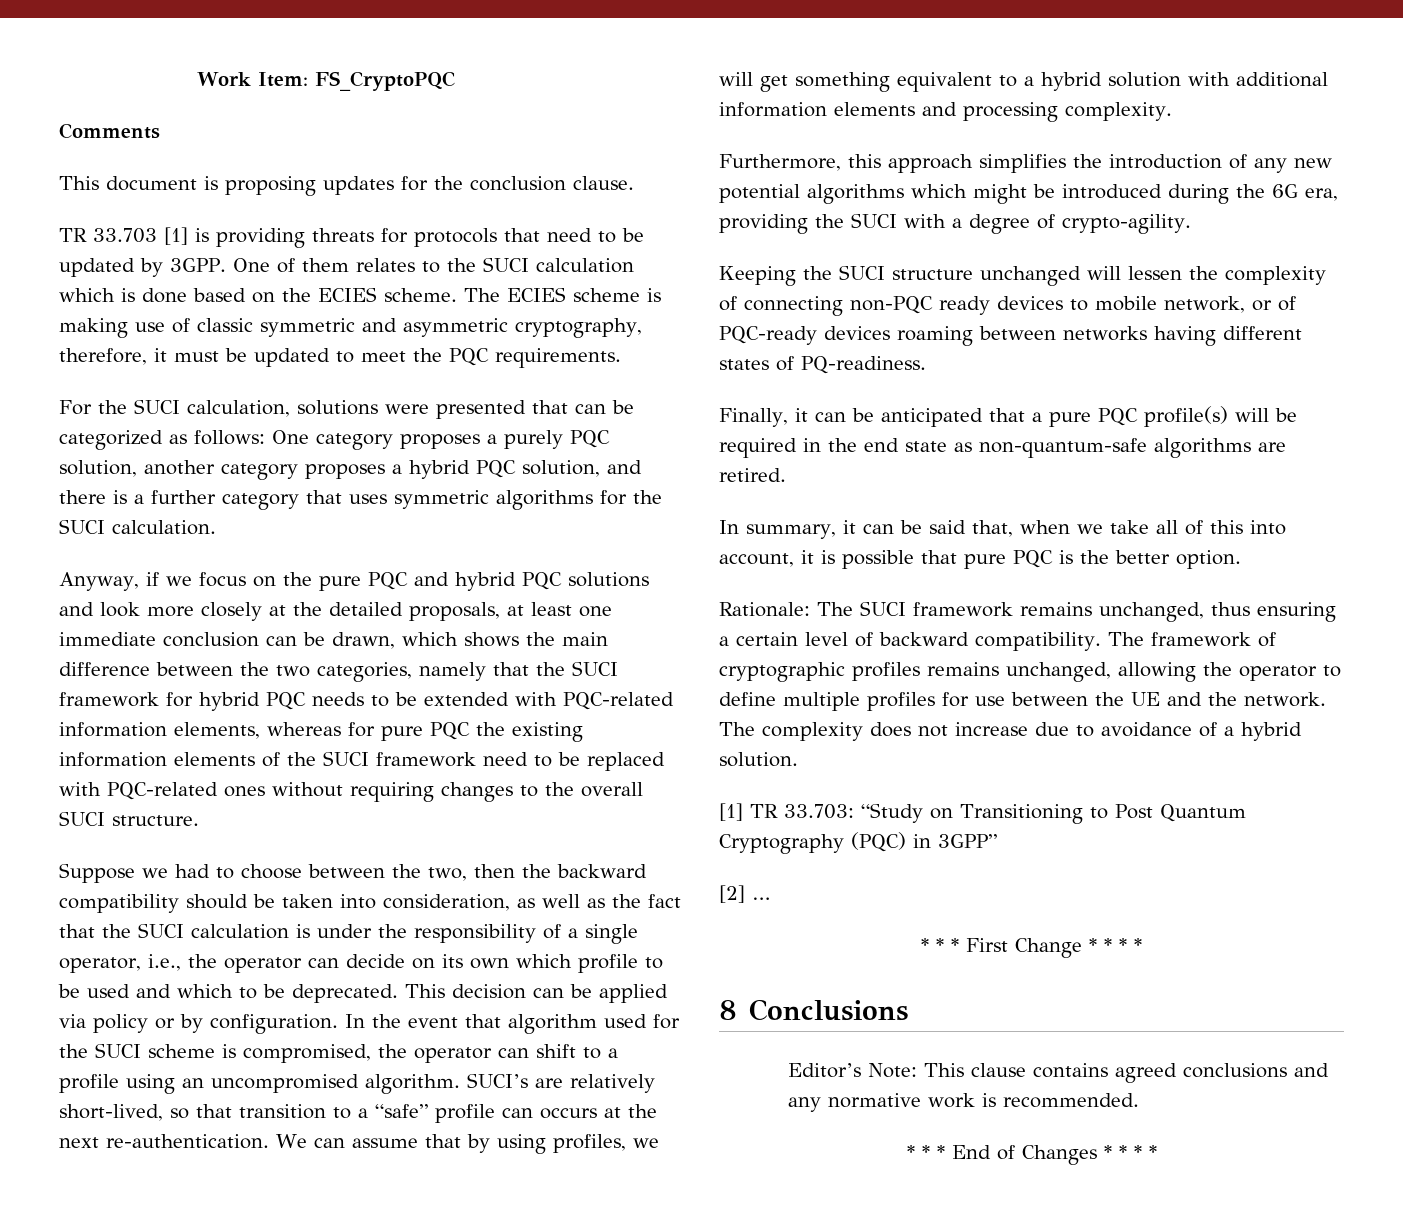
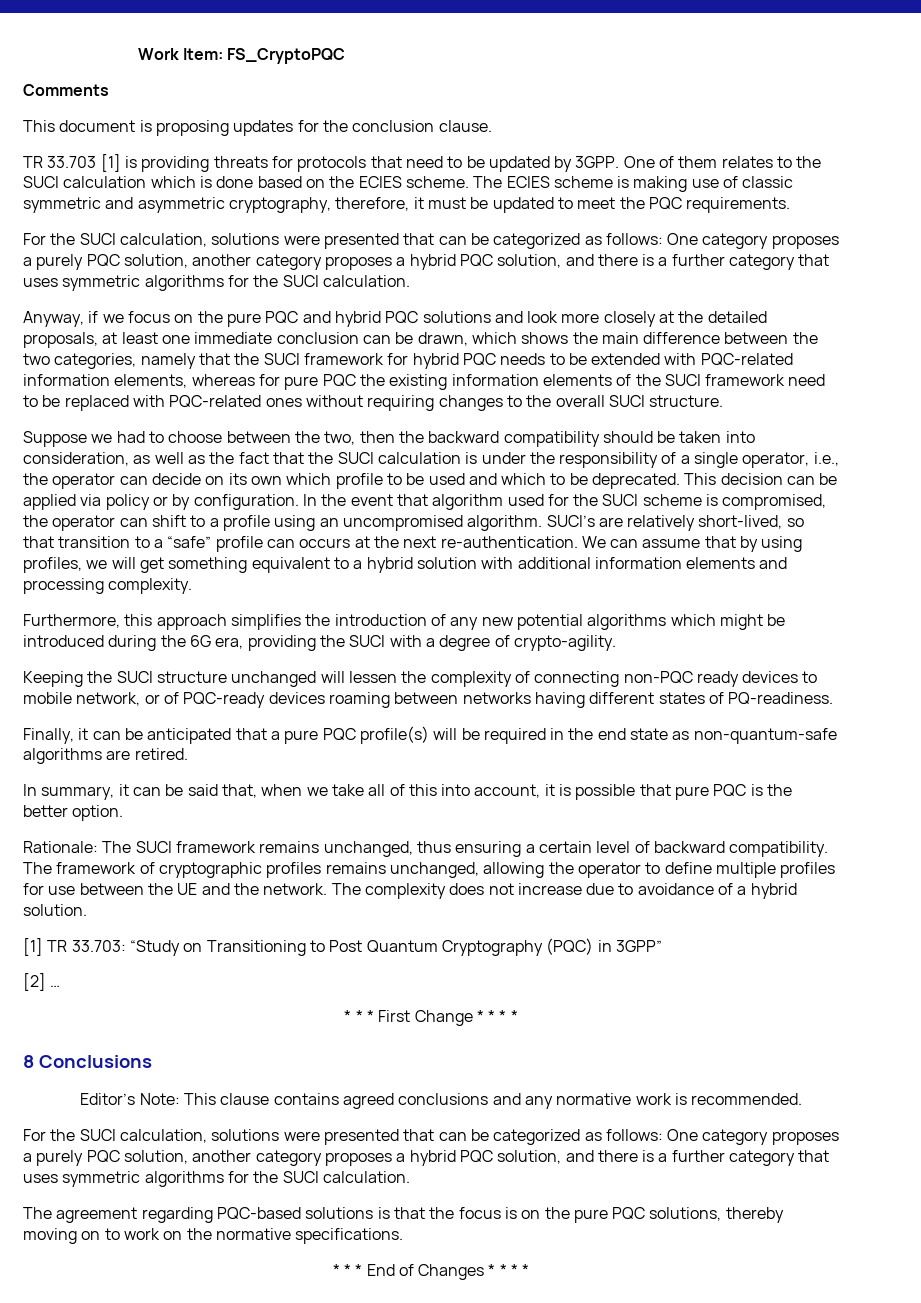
  Editor’s Note: This clause contains agreed conclusions and any normative work is recommended.
+ For the SUCI calculation, solutions were presented that can be categorized as follows: One category proposes a purely PQC solution, another category proposes a hybrid PQC solution, and there is a further category that uses symmetric algorithms for the SUCI calculation.
+ The agreement regarding PQC-based solutions is that the focus is on the pure PQC solutions, thereby moving on to work on the normative specifications.

